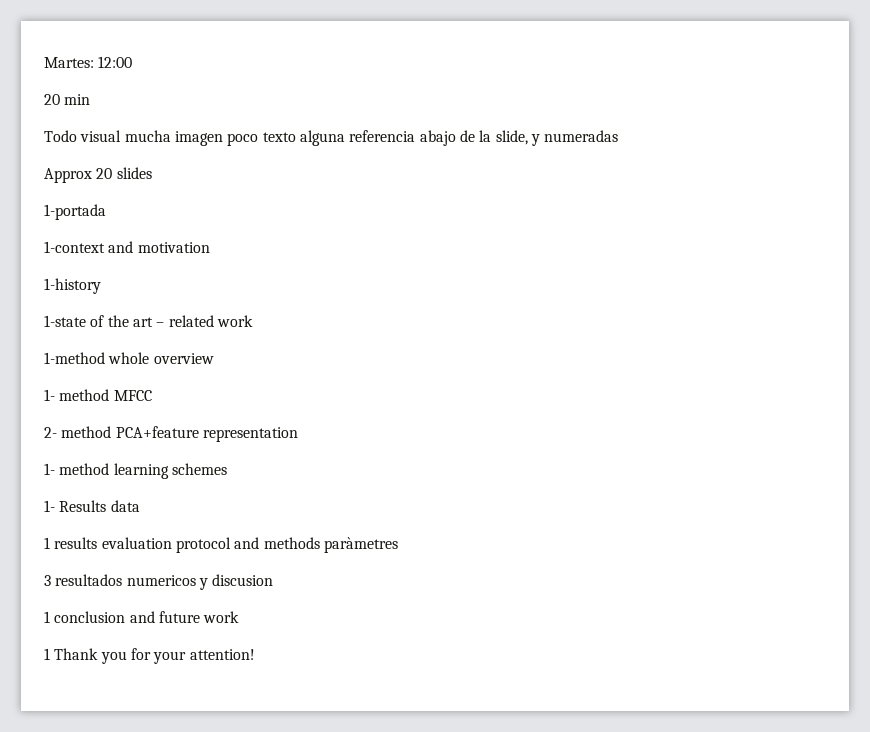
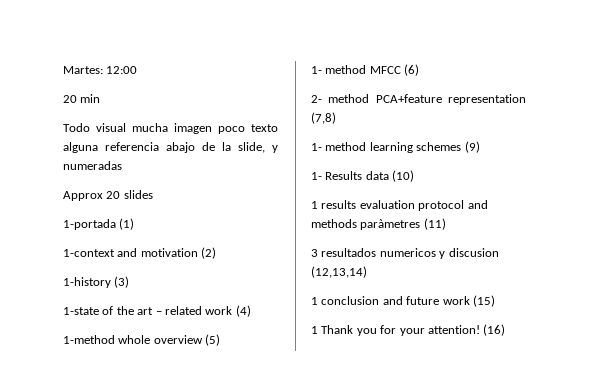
- 1-portada
+ 1-portada (1)
- 1-context and motivation
+ 1-context and motivation (2)
- 1-history
+ 1-history (3)
- 1-state of the art – related work
+ 1-state of the art – related work (4)
- 1-method whole overview
+ 1-method whole overview (5)
- 1- method MFCC
+ 1- method MFCC (6)
- 2- method PCA+feature representation
+ 2- method PCA+feature representation (7,8)
- 1- method learning schemes
+ 1- method learning schemes (9)
- 1- Results data
+ 1- Results data (10)
- 1 results evaluation protocol and methods paràmetres
+ 1 results evaluation protocol and methods paràmetres (11)
- 3 resultados numericos y discusion
+ 3 resultados numericos y discusion (12,13,14)
- 1 conclusion and future work
+ 1 conclusion and future work (15)
+ (16)

